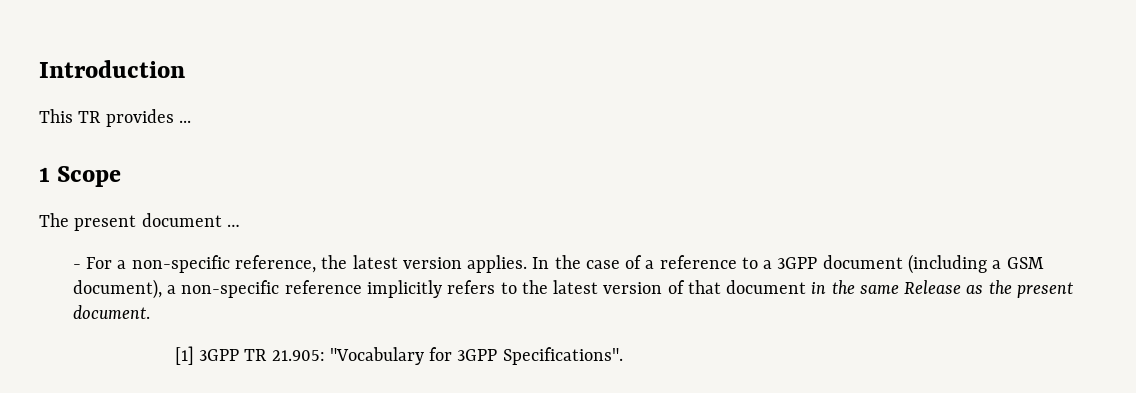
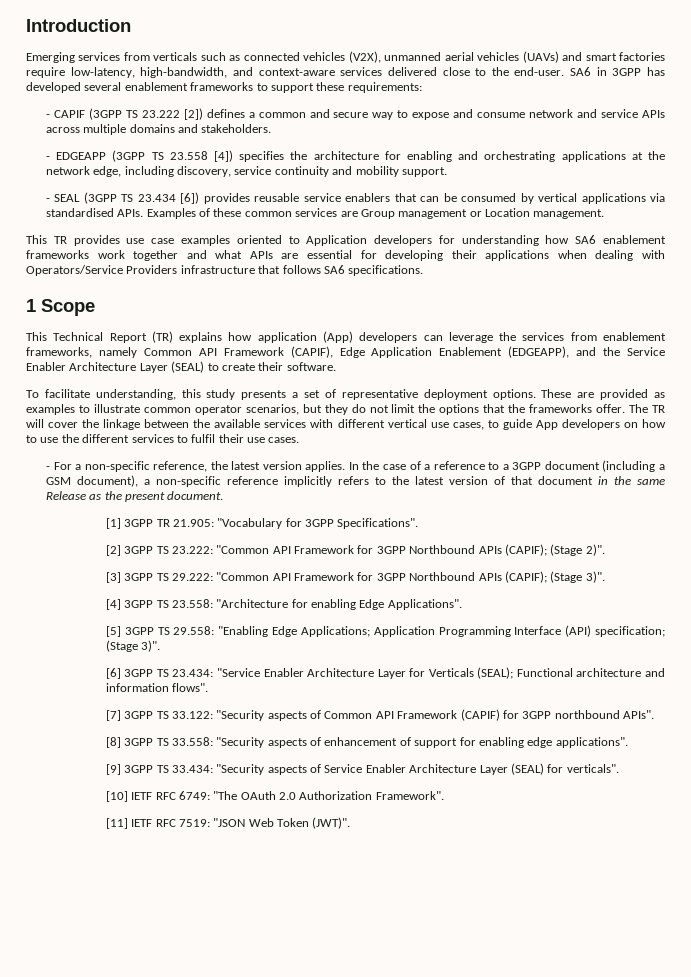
- This TR provides ...
+ Emerging services from verticals such as connected vehicles (V2X), unmanned aerial vehicles (UAVs) and smart factories require low-latency, high-bandwidth, and context-aware services delivered close to the end-user. SA6 in 3GPP has developed several enablement frameworks to support these requirements:
+ - CAPIF (3GPP TS 23.222 [2]) defines a common and secure way to expose and consume network and service APIs across multiple domains and stakeholders.
+ - EDGEAPP (3GPP TS 23.558 [4]) specifies the architecture for enabling and orchestrating applications at the network edge, including discovery, service continuity and mobility support.
+ - SEAL (3GPP TS 23.434 [6]) provides reusable service enablers that can be consumed by vertical applications via standardised APIs. Examples of these common services are Group management or Location management.
+ This TR provides use case examples oriented to Application developers for understanding how SA6 enablement frameworks work together and what APIs are essential for developing their applications when dealing with Operators/Service Providers infrastructure that follows SA6 specifications.
  1 Scope
- The present document …
+ This Technical Report (TR) explains how application (App) developers can leverage the services from enablement frameworks, namely Common API Framework (CAPIF), Edge Application Enablement (EDGEAPP), and the Service Enabler Architecture Layer (SEAL) to create their software.
+ To facilitate understanding, this study presents a set of representative deployment options. These are provided as examples to illustrate common operator scenarios, but they do not limit the options that the frameworks offer. The TR will cover the linkage between the available services with different vertical use cases, to guide App developers on how to use the different services to fulfil their use cases.
+ [2] 3GPP TS 23.222: "Common API Framework for 3GPP Northbound APIs (CAPIF); (Stage 2)".
+ [3] 3GPP TS 29.222: "Common API Framework for 3GPP Northbound APIs (CAPIF); (Stage 3)".
+ [4] 3GPP TS 23.558: "Architecture for enabling Edge Applications".
+ [5] 3GPP TS 29.558: "Enabling Edge Applications; Application Programming Interface (API) specification; (Stage 3)".
+ [6] 3GPP TS 23.434: "Service Enabler Architecture Layer for Verticals (SEAL); Functional architecture and information flows".
+ [7] 3GPP TS 33.122: "Security aspects of Common API Framework (CAPIF) for 3GPP northbound APIs".
+ [8] 3GPP TS 33.558: "Security aspects of enhancement of support for enabling edge applications".
+ [9] 3GPP TS 33.434: "Security aspects of Service Enabler Architecture Layer (SEAL) for verticals".
+ [10] IETF RFC 6749: "The OAuth 2.0 Authorization Framework".
+ [11] IETF RFC 7519: "JSON Web Token (JWT)".

